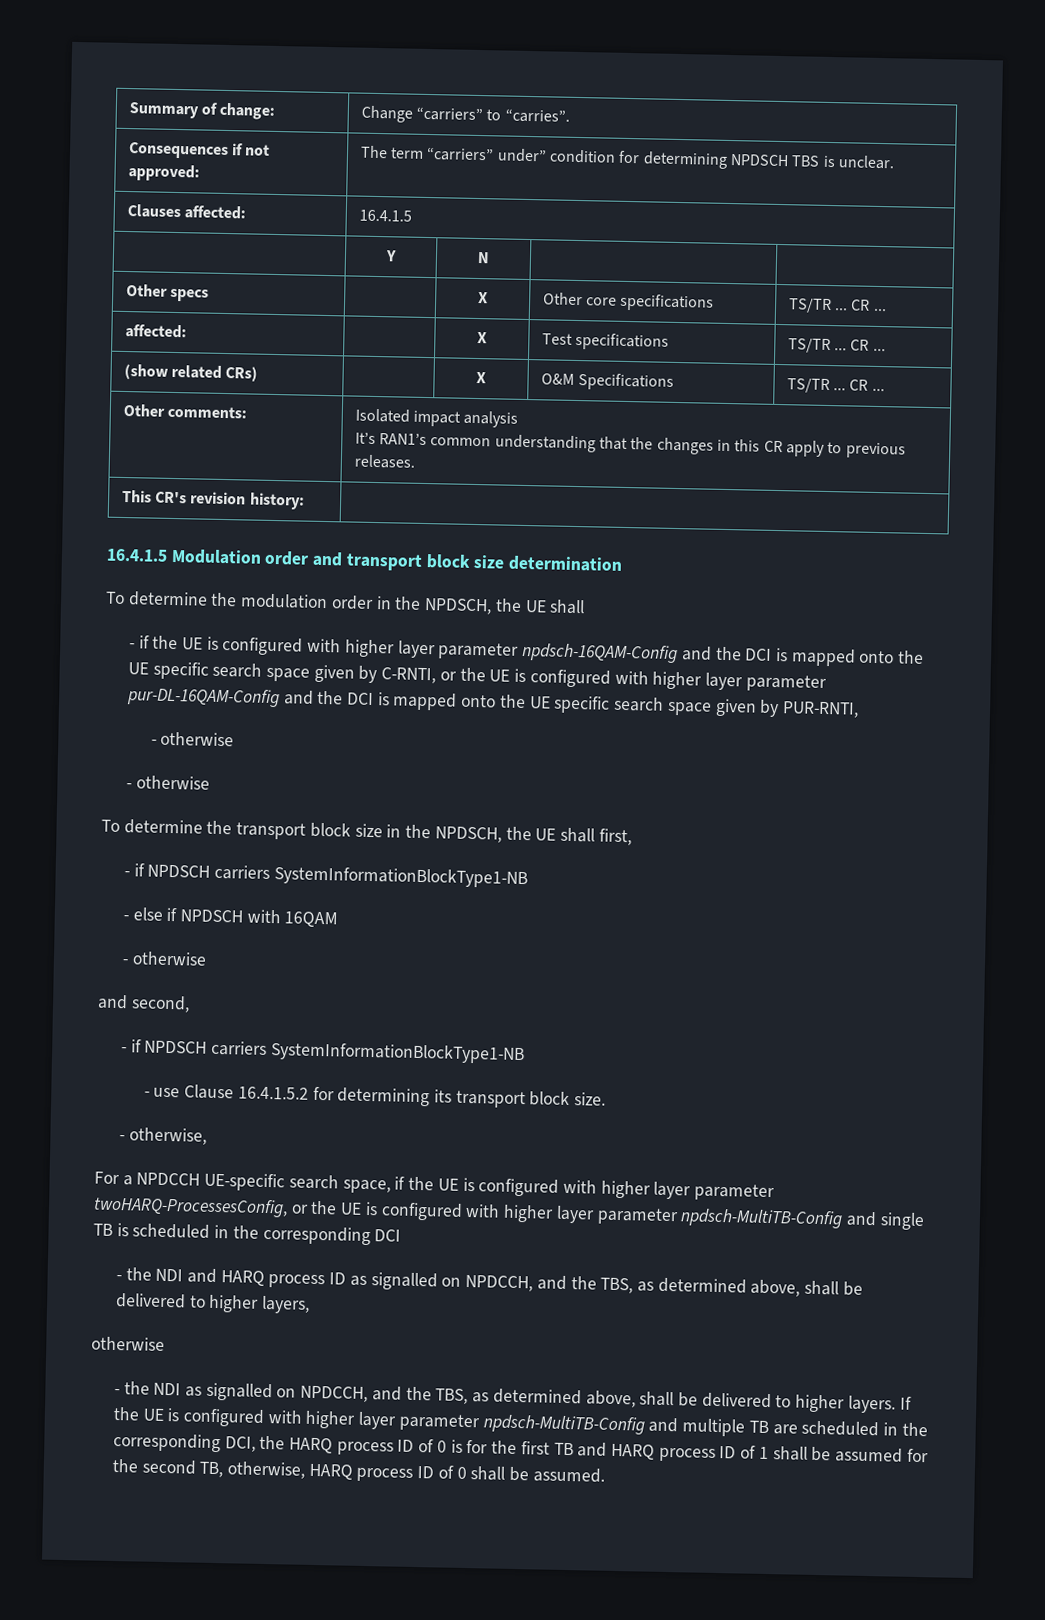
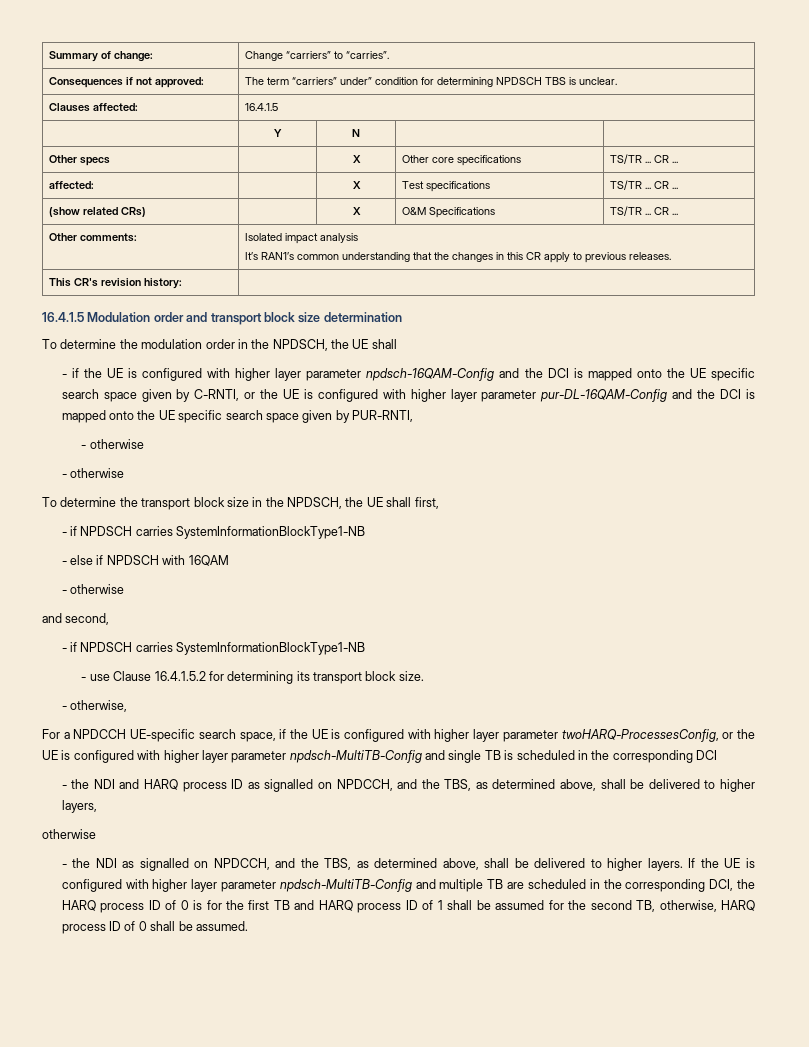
  To determine the transport block size in the NPDSCH, the UE shall first,
- - if NPDSCH carriers SystemInformationBlockType1-NB
+ - if NPDSCH carries SystemInformationBlockType1-NB
  and second,
- - if NPDSCH carriers SystemInformationBlockType1-NB
+ - if NPDSCH carries SystemInformationBlockType1-NB

